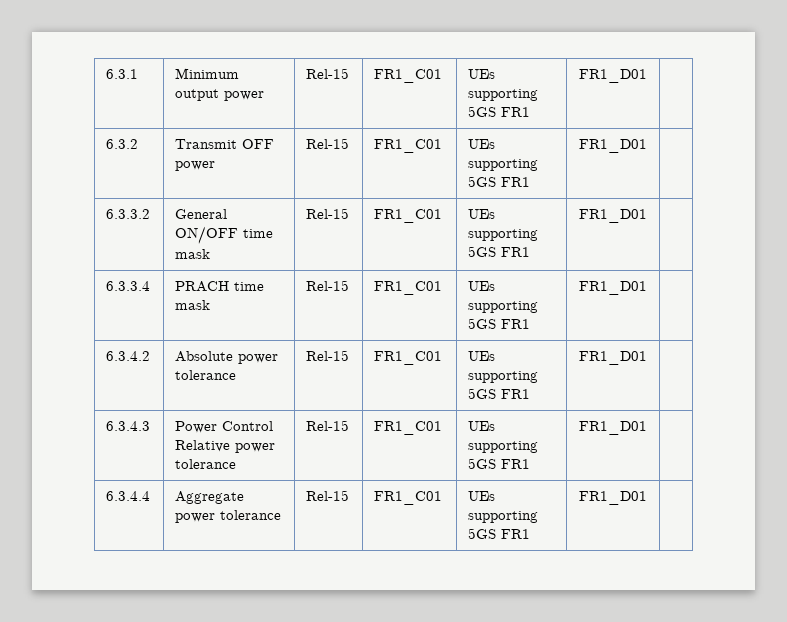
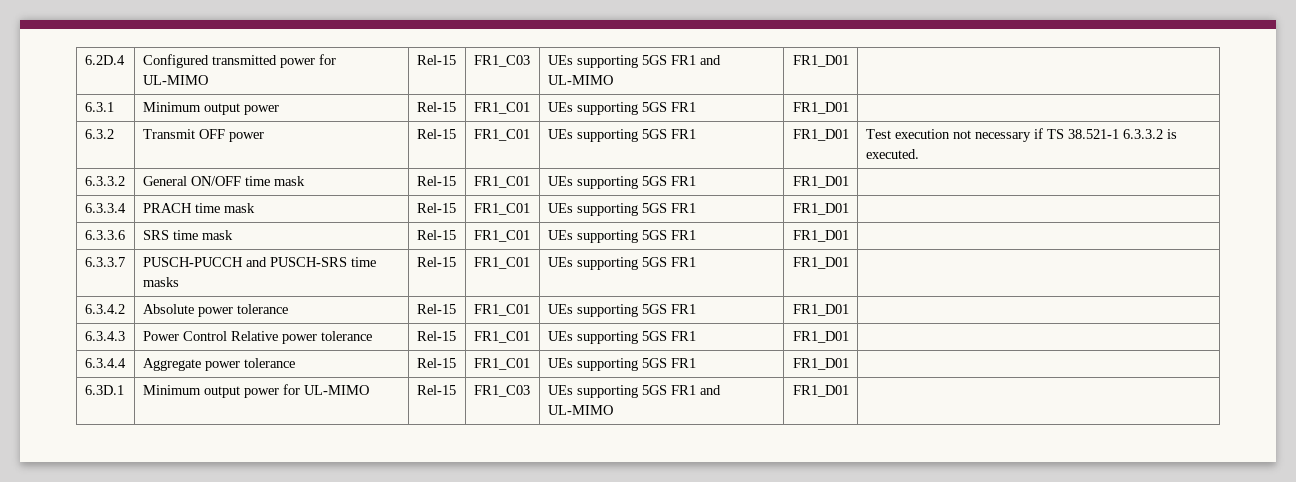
+ 6.2D.4 | Configured transmitted power for UL-MIMO | Rel-15 | FR1_C03 | UEs supporting 5GS FR1 and UL-MIMO | FR1_D01 |
- 6.3.2 | Transmit OFF power | Rel-15 | FR1_C01 | UEs supporting 5GS FR1 | FR1_D01 |
+ 6.3.2 | Transmit OFF power | Rel-15 | FR1_C01 | UEs supporting 5GS FR1 | FR1_D01 | Test execution not necessary if TS 38.521-1 6.3.3.2 is executed.
+ 6.3.3.6 | SRS time mask | Rel-15 | FR1_C01 | UEs supporting 5GS FR1 | FR1_D01 |
+ 6.3.3.7 | PUSCH-PUCCH and PUSCH-SRS time masks | Rel-15 | FR1_C01 | UEs supporting 5GS FR1 | FR1_D01 |
+ 6.3D.1 | Minimum output power for UL-MIMO | Rel-15 | FR1_C03 | UEs supporting 5GS FR1 and UL-MIMO | FR1_D01 |

